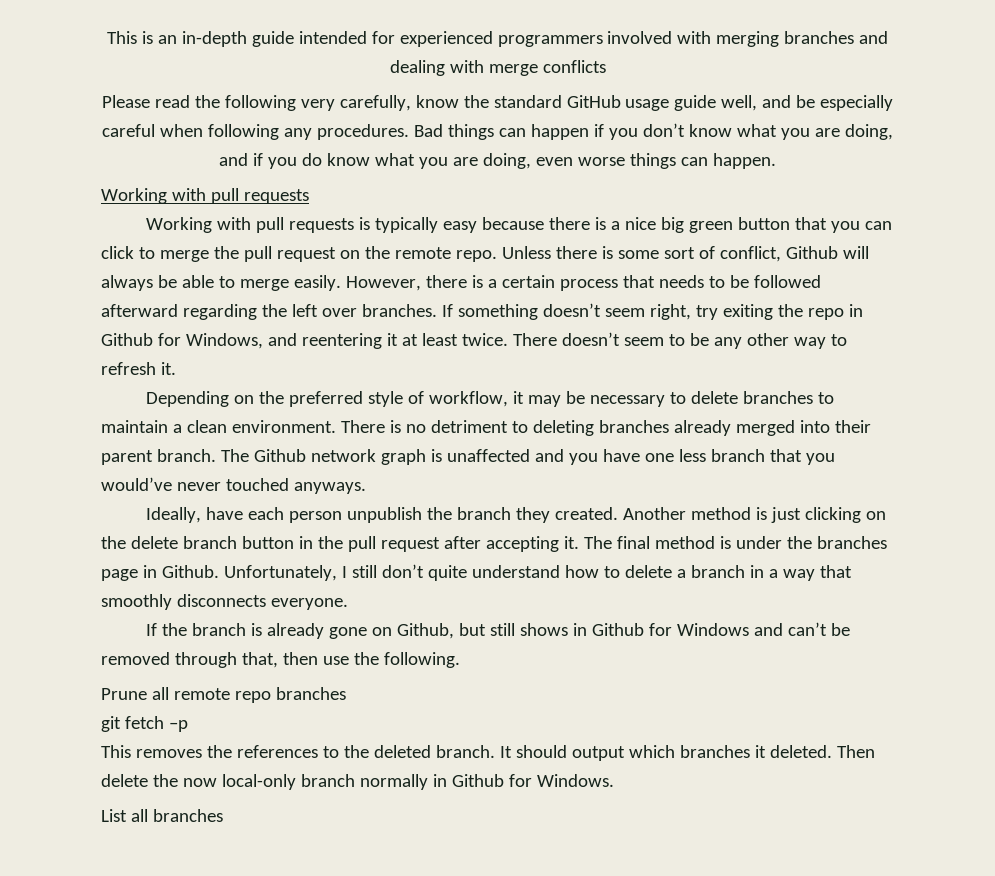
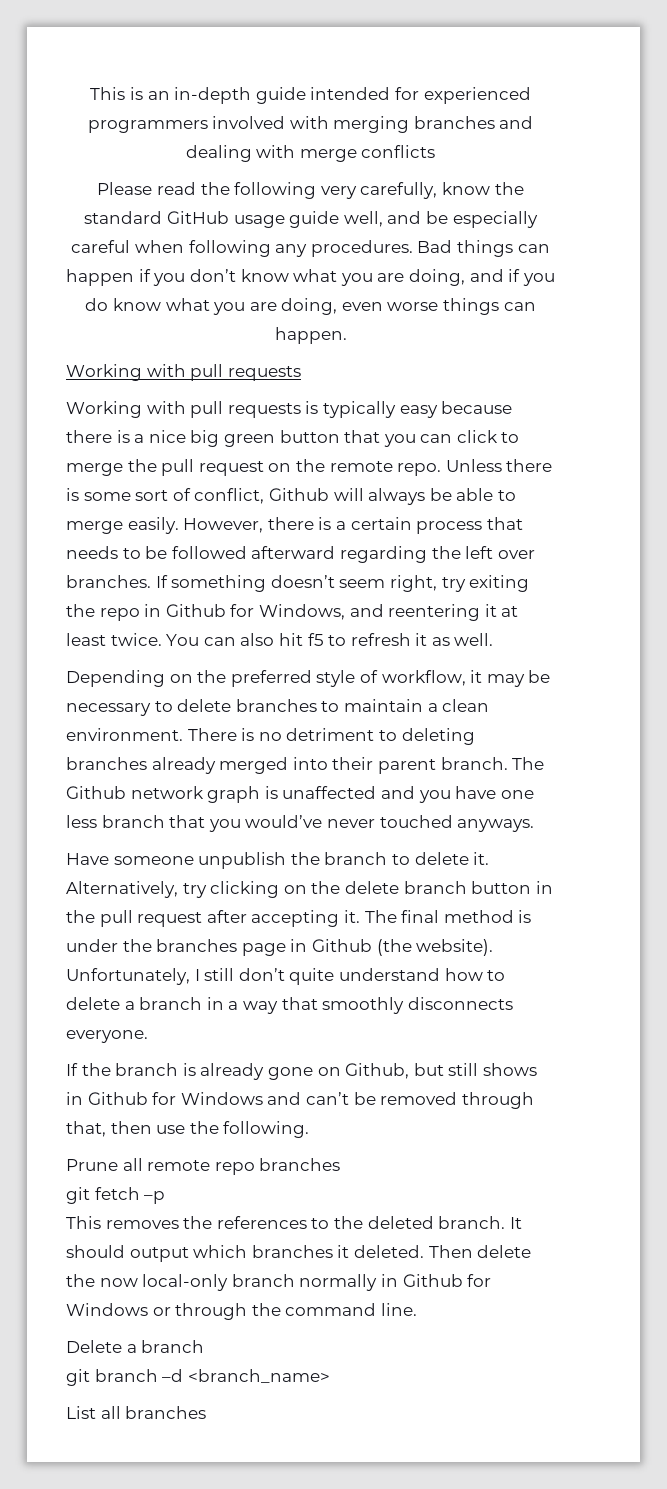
- There doesn’t seem to be any other way to refresh it.
+ You can also hit f5 to refresh it as well.
- Ideally, have each person unpublish the branch they created. Another method is just clicking on the delete branch button in the pull request after accepting it.
+ Have someone unpublish the branch to delete it. Alternatively, try clicking on the delete branch button in the pull request after accepting it.
- The final method is under the branches page in Github.
+ The final method is under the branches page in Github (the website).
- Then delete the now local-only branch normally in Github for Windows.
+ Then delete the now local-only branch normally in Github for Windows or through the command line.
+ Delete a branch
+ git branch –d <branch_name>

